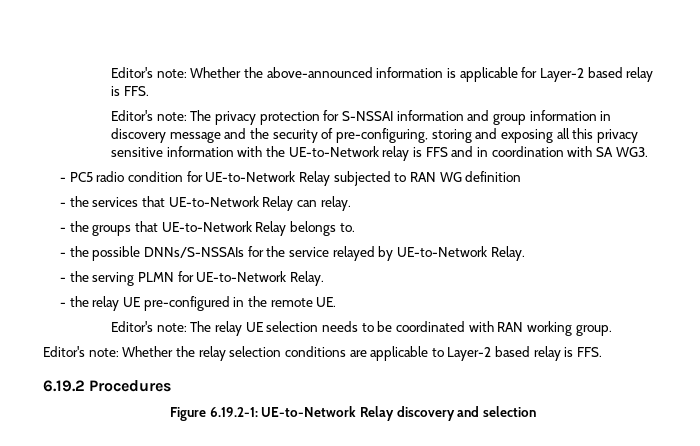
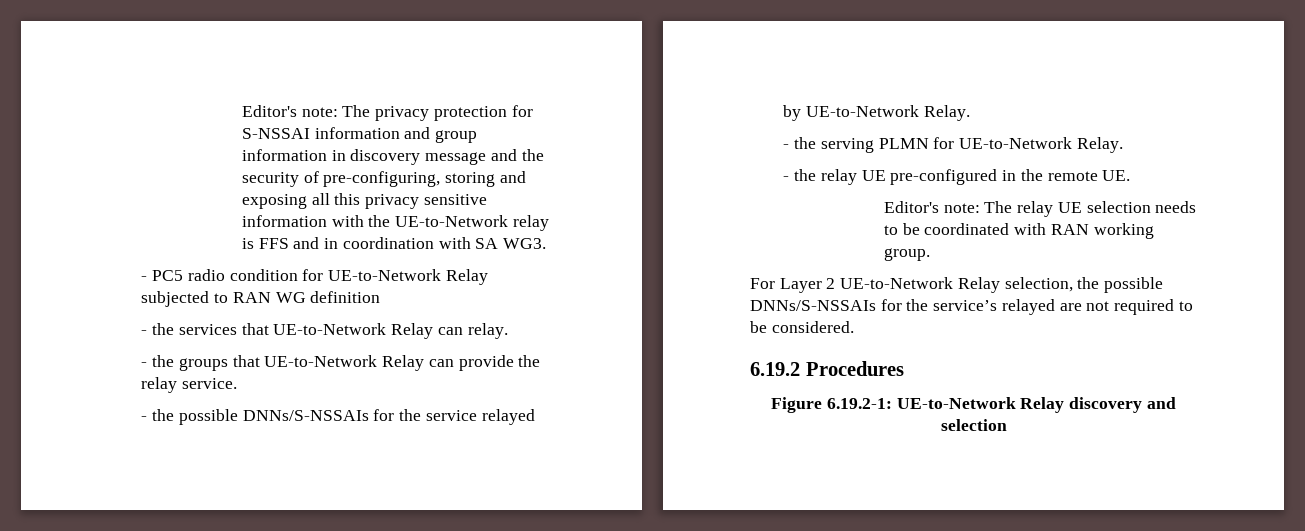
- Editor's note: Whether the above-announced information is applicable for Layer-2 based relay is FFS.
- - the groups that UE-to-Network Relay belongs to.
+ - the groups that UE-to-Network Relay can provide the relay service.
- Editor's note: Whether the relay selection conditions are applicable to Layer-2 based relay is FFS.
+ For Layer 2 UE-to-Network Relay selection, the possible DNNs/S-NSSAIs for the service’s relayed are not required to be considered.

